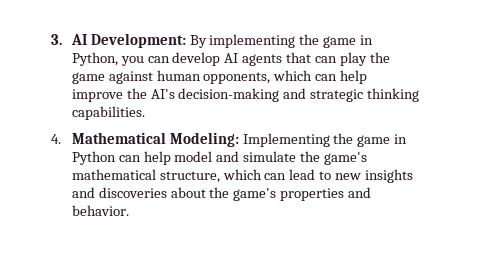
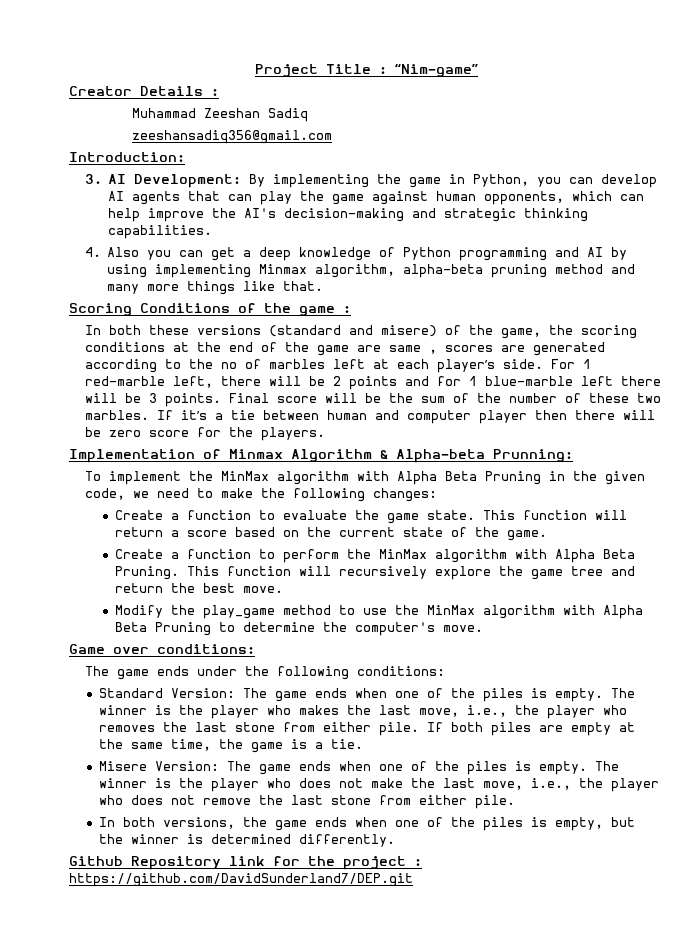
+ Project Title : “Nim-game”
+ Creator Details :
+ Muhammad Zeeshan Sadiq
+ zeeshansadiq356@gmail.com
+ Introduction:
- 4. Mathematical Modeling: Implementing the game in Python can help model and simulate the game's mathematical structure, which can lead to new insights and discoveries about the game's properties and behavior.
+ 4. Also you can get a deep knowledge of Python programming and AI by using implementing Minmax algorithm, alpha-beta pruning method and many more things like that.
+ Scoring Conditions of the game :
+ In both these versions (standard and misere) of the game, the scoring conditions at the end of the game are same , scores are generated according to the no of marbles left at each player’s side. For 1 red-marble left, there will be 2 points and for 1 blue-marble left there will be 3 points. Final score will be the sum of the number of these two marbles. If it’s a tie between human and computer player then there will be zero score for the players.
+ Implementation of Minmax Algorithm & Alpha-beta Prunning:
+ To implement the MinMax algorithm with Alpha Beta Pruning in the given code, we need to make the following changes:
+ Create a function to evaluate the game state. This function will return a score based on the current state of the game.
+ Create a function to perform the MinMax algorithm with Alpha Beta Pruning. This function will recursively explore the game tree and return the best move.
+ Modify the play_game method to use the MinMax algorithm with Alpha Beta Pruning to determine the computer's move.
+ Game over conditions:
+ The game ends under the following conditions:
+ Standard Version: The game ends when one of the piles is empty. The winner is the player who makes the last move, i.e., the player who removes the last stone from either pile. If both piles are empty at the same time, the game is a tie.
+ Misere Version: The game ends when one of the piles is empty. The winner is the player who does not make the last move, i.e., the player who does not remove the last stone from either pile.
+ In both versions, the game ends when one of the piles is empty, but the winner is determined differently.
+ Github Repository link for the project : https://github.com/DavidSunderland7/DEP.git

